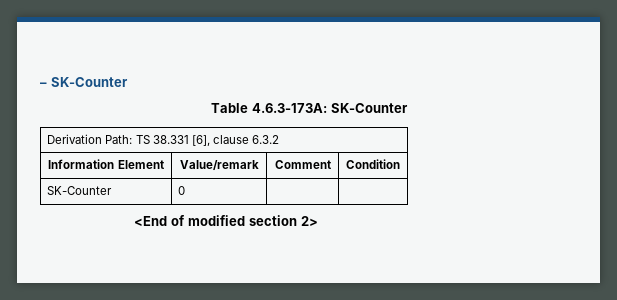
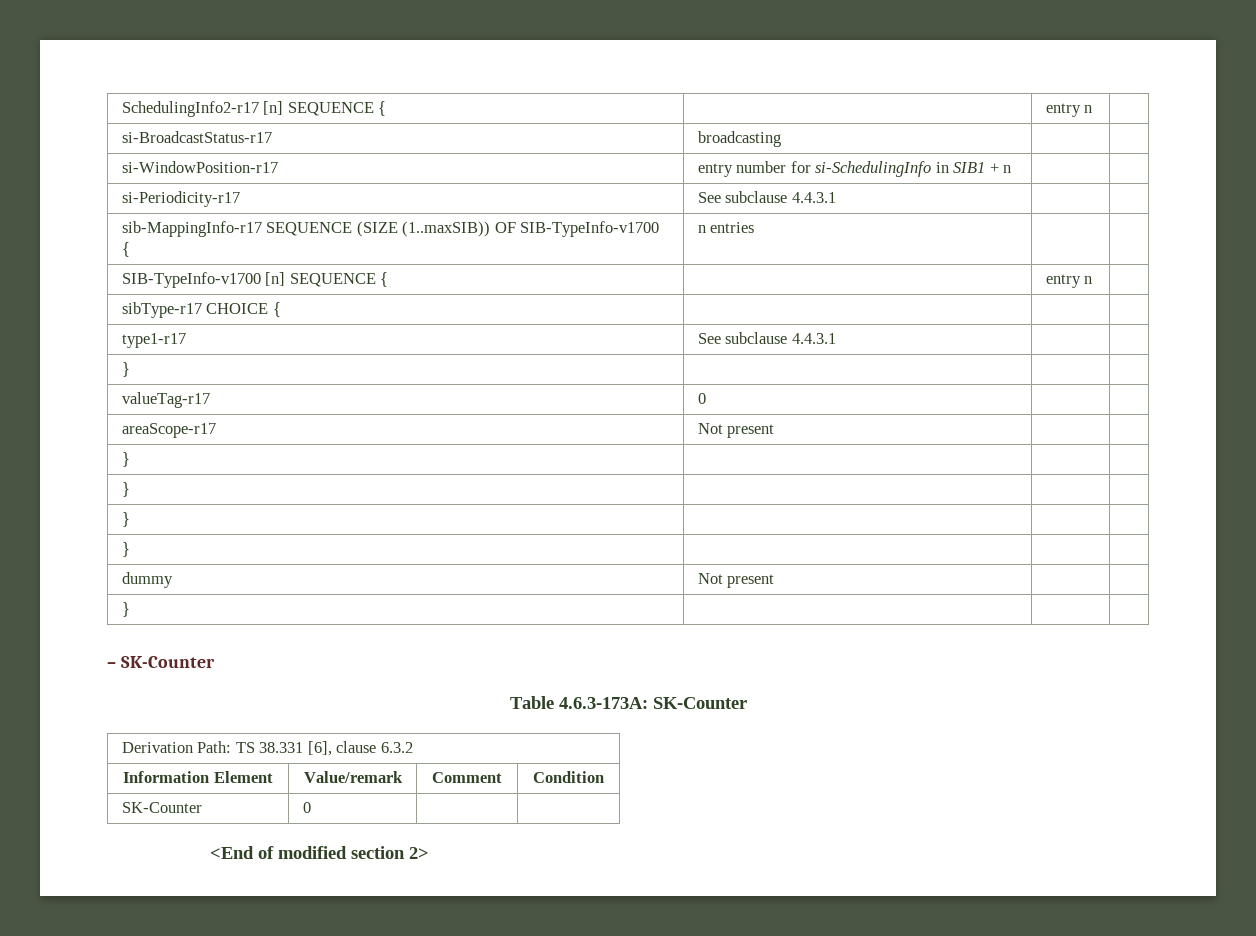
+ SchedulingInfo2-r17 [n] SEQUENCE { | | entry n |
+ si-BroadcastStatus-r17 | broadcasting | |
+ si-WindowPosition-r17 | entry number for si-SchedulingInfo in SIB1 + n | |
+ si-Periodicity-r17 | See subclause 4.4.3.1 | |
+ sib-MappingInfo-r17 SEQUENCE (SIZE (1..maxSIB)) OF SIB-TypeInfo-v1700 { | n entries | |
+ SIB-TypeInfo-v1700 [n] SEQUENCE { | | entry n |
+ sibType-r17 CHOICE { | | |
+ type1-r17 | See subclause 4.4.3.1 | |
+ } | | |
+ valueTag-r17 | 0 | |
+ areaScope-r17 | Not present | |
+ } | | |
+ } | | |
+ } | | |
+ } | | |
+ dummy | Not present | |
+ } | | |

